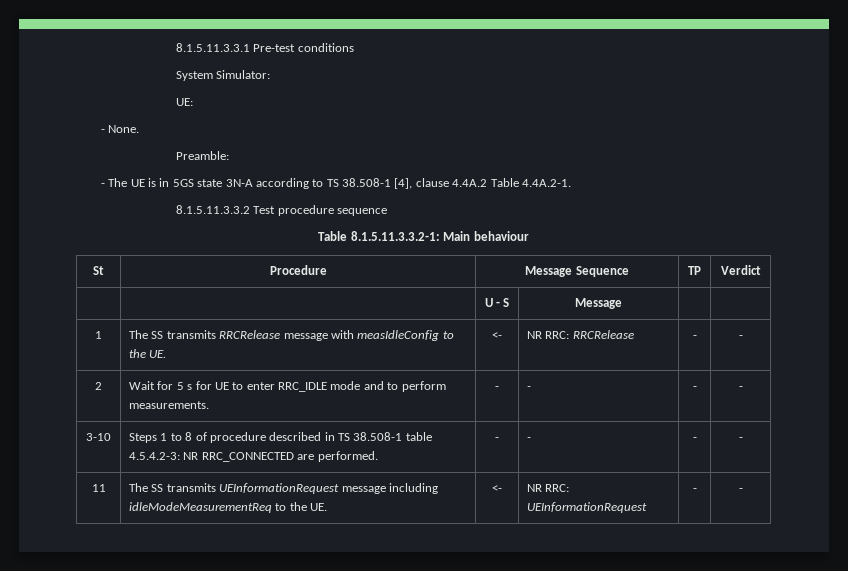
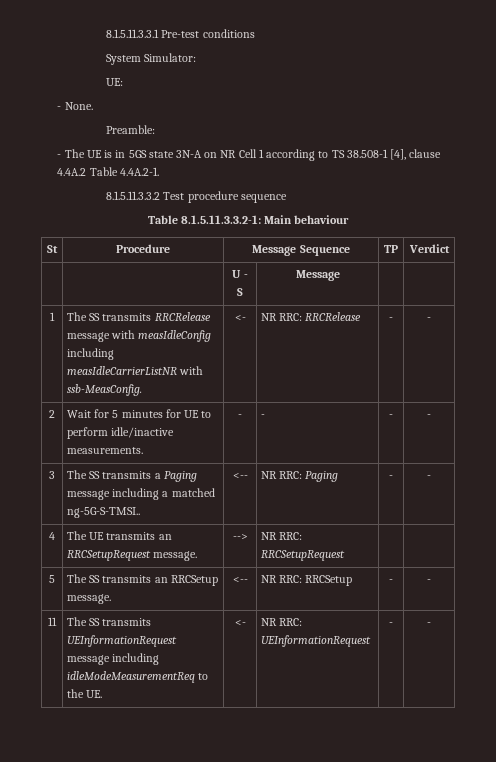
- - The UE is in 5GS state 3N-A according to TS 38.508-1 [4], clause 4.4A.2 Table 4.4A.2-1.
+ - The UE is in 5GS state 3N-A on NR Cell 1 according to TS 38.508-1 [4], clause 4.4A.2 Table 4.4A.2-1.
- 1 | The SS transmits RRCRelease message with measIdleConfig to the UE. | <- | NR RRC: RRCRelease | - | -
+ 1 | The SS transmits RRCRelease message with measIdleConfig including measIdleCarrierListNR with ssb-MeasConfig. | <- | NR RRC: RRCRelease | - | -
- 2 | Wait for 5 s for UE to enter RRC_IDLE mode and to perform measurements. | - | - | - | -
+ 2 | Wait for 5 minutes for UE to perform idle/inactive measurements. | - | - | - | -
- 3-10 | Steps 1 to 8 of procedure described in TS 38.508-1 table 4.5.4.2-3: NR RRC_CONNECTED are performed. | - | - | - | -
+ 3 | The SS transmits a Paging message including a matched ng-5G-S-TMSI.. | <-- | NR RRC: Paging | - | -
+ 4 | The UE transmits an RRCSetupRequest message. | --> | NR RRC: RRCSetupRequest | |
+ 5 | The SS transmits an RRCSetup message. | <-- | NR RRC: RRCSetup | - | -

